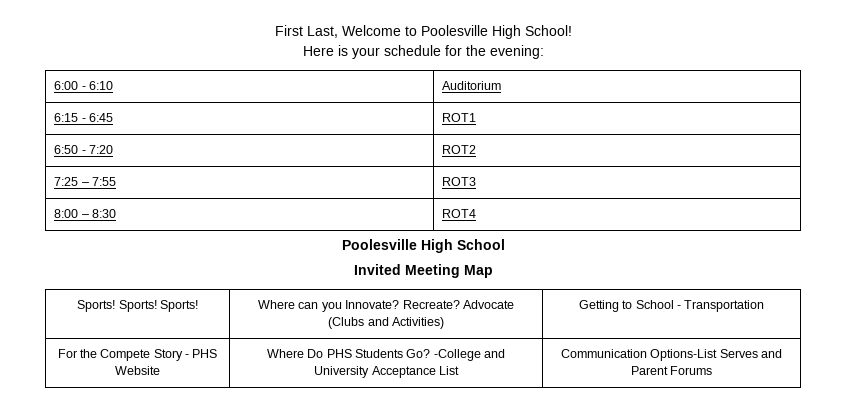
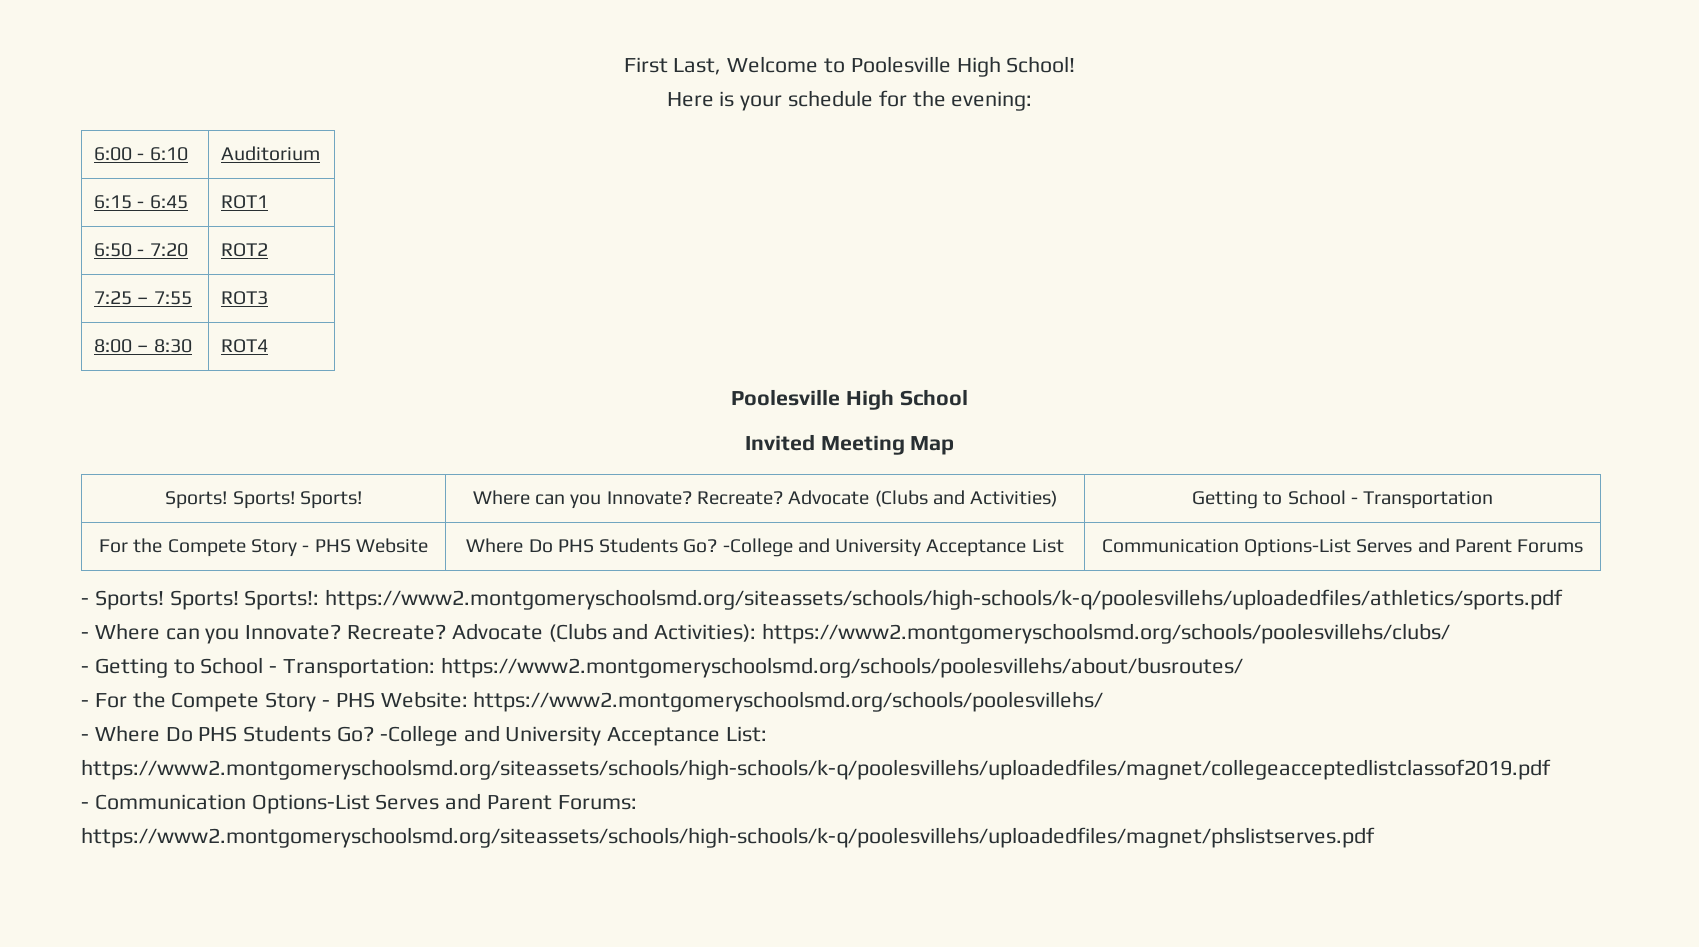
+ - Sports! Sports! Sports!: https://www2.montgomeryschoolsmd.org/siteassets/schools/high-schools/k-q/poolesvillehs/uploadedfiles/athletics/sports.pdf
+ - Where can you Innovate? Recreate? Advocate (Clubs and Activities): https://www2.montgomeryschoolsmd.org/schools/poolesvillehs/clubs/
+ - Getting to School - Transportation: https://www2.montgomeryschoolsmd.org/schools/poolesvillehs/about/busroutes/
+ - For the Compete Story - PHS Website: https://www2.montgomeryschoolsmd.org/schools/poolesvillehs/
+ - Where Do PHS Students Go? -College and University Acceptance List: https://www2.montgomeryschoolsmd.org/siteassets/schools/high-schools/k-q/poolesvillehs/uploadedfiles/magnet/collegeacceptedlistclassof2019.pdf
+ - Communication Options-List Serves and Parent Forums: https://www2.montgomeryschoolsmd.org/siteassets/schools/high-schools/k-q/poolesvillehs/uploadedfiles/magnet/phslistserves.pdf

